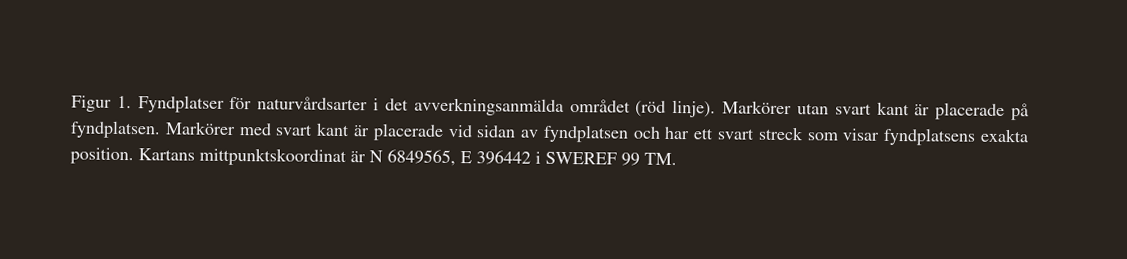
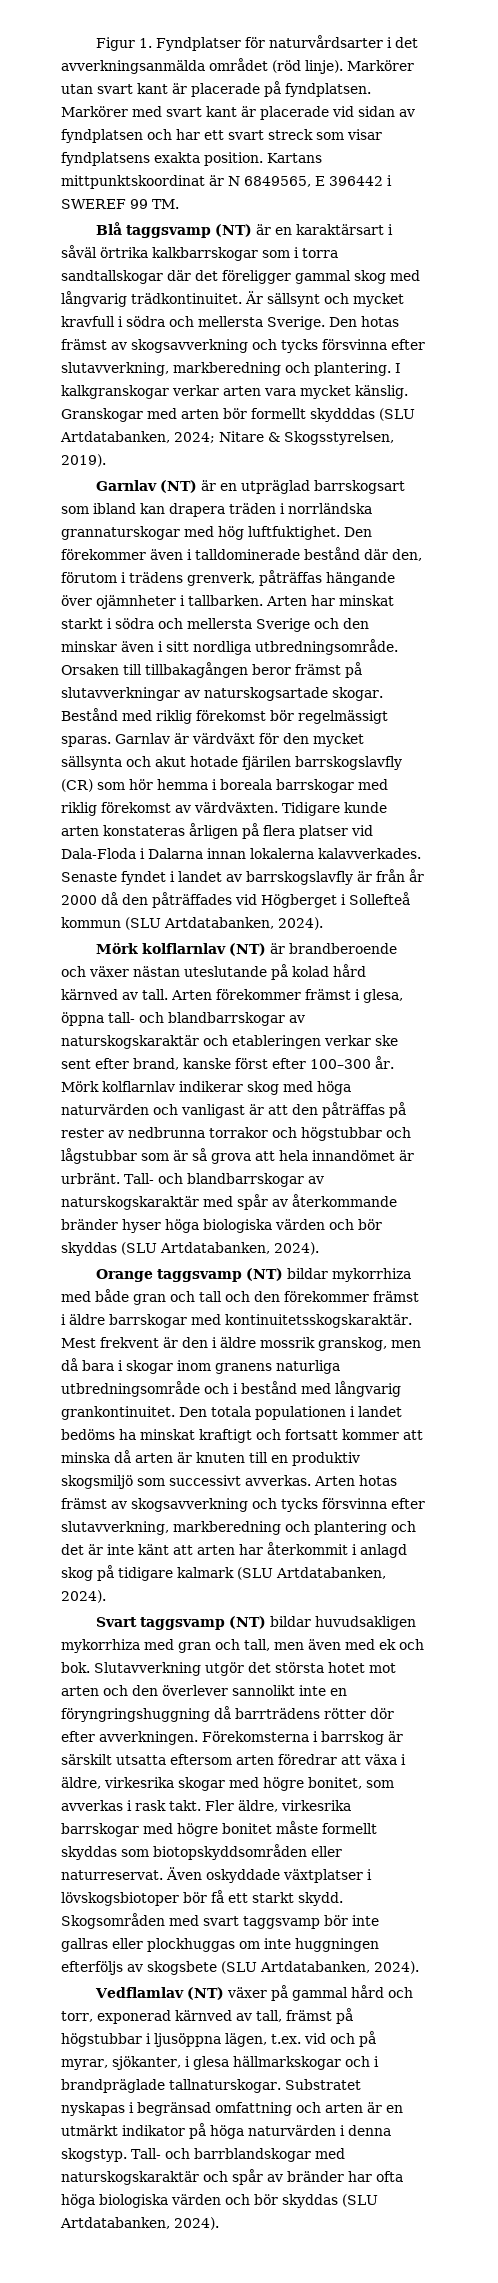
+ Blå taggsvamp (NT) är en karaktärsart i såväl örtrika kalkbarrskogar som i torra sandtallskogar där det föreligger gammal skog med långvarig trädkontinuitet. Är sällsynt och mycket kravfull i södra och mellersta Sverige. Den hotas främst av skogsavverkning och tycks försvinna efter slutavverkning, markberedning och plantering. I kalkgranskogar verkar arten vara mycket känslig. Granskogar med arten bör formellt skydddas (SLU Artdatabanken, 2024; Nitare & Skogsstyrelsen, 2019).
+ Garnlav (NT) är en utpräglad barrskogsart som ibland kan drapera träden i norrländska grannaturskogar med hög luftfuktighet. Den förekommer även i talldominerade bestånd där den, förutom i trädens grenverk, påträffas hängande över ojämnheter i tallbarken. Arten har minskat starkt i södra och mellersta Sverige och den minskar även i sitt nordliga utbredningsområde. Orsaken till tillbakagången beror främst på slutavverkningar av naturskogsartade skogar. Bestånd med riklig förekomst bör regelmässigt sparas. Garnlav är värdväxt för den mycket sällsynta och akut hotade fjärilen barrskogslavfly (CR) som hör hemma i boreala barrskogar med riklig förekomst av värdväxten. Tidigare kunde arten konstateras årligen på flera platser vid Dala-Floda i Dalarna innan lokalerna kalavverkades. Senaste fyndet i landet av barrskogslavfly är från år 2000 då den påträffades vid Högberget i Sollefteå kommun (SLU Artdatabanken, 2024).
+ Mörk kolflarnlav (NT) är brandberoende och växer nästan uteslutande på kolad hård kärnved av tall. Arten förekommer främst i glesa, öppna tall- och blandbarrskogar av naturskogskaraktär och etableringen verkar ske sent efter brand, kanske först efter 100–300 år. Mörk kolflarnlav indikerar skog med höga naturvärden och vanligast är att den påträffas på rester av nedbrunna torrakor och högstubbar och lågstubbar som är så grova att hela innandömet är urbränt. Tall- och blandbarrskogar av naturskogskaraktär med spår av återkommande bränder hyser höga biologiska värden och bör skyddas (SLU Artdatabanken, 2024).
+ Orange taggsvamp (NT) bildar mykorrhiza med både gran och tall och den förekommer främst i äldre barrskogar med kontinuitetsskogskaraktär. Mest frekvent är den i äldre mossrik granskog, men då bara i skogar inom granens naturliga utbredningsområde och i bestånd med långvarig grankontinuitet. Den totala populationen i landet bedöms ha minskat kraftigt och fortsatt kommer att minska då arten är knuten till en produktiv skogsmiljö som successivt avverkas. Arten hotas främst av skogsavverkning och tycks försvinna efter slutavverkning, markberedning och plantering och det är inte känt att arten har återkommit i anlagd skog på tidigare kalmark (SLU Artdatabanken, 2024).
+ Svart taggsvamp (NT) bildar huvudsakligen mykorrhiza med gran och tall, men även med ek och bok. Slutavverkning utgör det största hotet mot arten och den överlever sannolikt inte en föryngringshuggning då barrträdens rötter dör efter avverkningen. Förekomsterna i barrskog är särskilt utsatta eftersom arten föredrar att växa i äldre, virkesrika skogar med högre bonitet, som avverkas i rask takt. Fler äldre, virkesrika barrskogar med högre bonitet måste formellt skyddas som biotopskyddsområden eller naturreservat. Även oskyddade växtplatser i lövskogsbiotoper bör få ett starkt skydd. Skogsområden med svart taggsvamp bör inte gallras eller plockhuggas om inte huggningen efterföljs av skogsbete (SLU Artdatabanken, 2024).
+ Vedflamlav (NT) växer på gammal hård och torr, exponerad kärnved av tall, främst på högstubbar i ljusöppna lägen, t.ex. vid och på myrar, sjökanter, i glesa hällmarkskogar och i brandpräglade tallnaturskogar. Substratet nyskapas i begränsad omfattning och arten är en utmärkt indikator på höga naturvärden i denna skogstyp. Tall- och barrblandskogar med naturskogskaraktär och spår av bränder har ofta höga biologiska värden och bör skyddas (SLU Artdatabanken, 2024).

